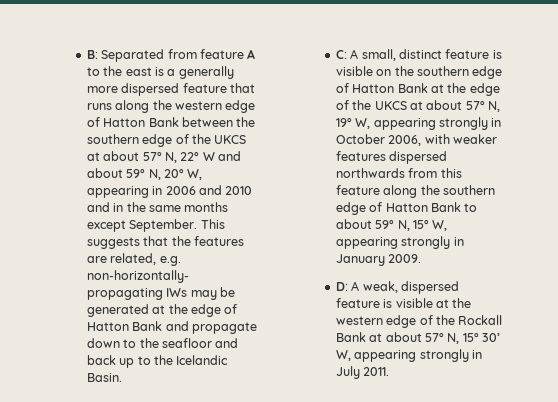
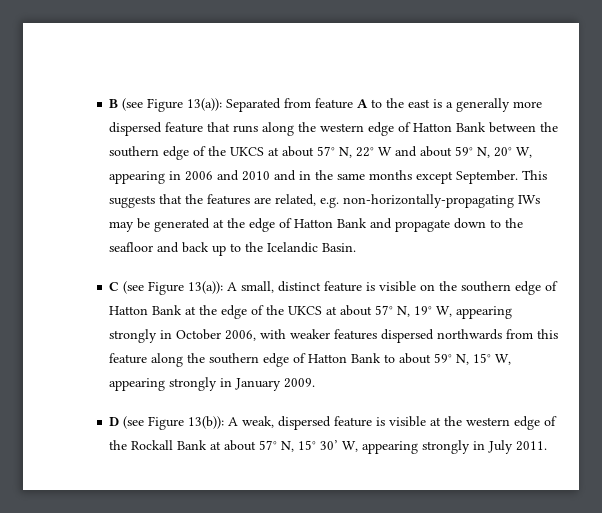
- B: Separated from feature A to the east is a generally more dispersed feature that runs along the western edge of Hatton Bank between the southern edge of the UKCS at about 57° N, 22° W and about 59° N, 20° W, appearing in 2006 and 2010 and in the same months except September.
+ B (see Figure 13(a)): Separated from feature A to the east is a generally more dispersed feature that runs along the western edge of Hatton Bank between the southern edge of the UKCS at about 57° N, 22° W and about 59° N, 20° W, appearing in 2006 and 2010 and in the same months except September.
- C: A small, distinct feature is visible on the southern edge of Hatton Bank at the edge of the UKCS at about 57° N, 19° W, appearing strongly in October 2006, with weaker features dispersed northwards from this feature along the southern edge of Hatton Bank to about 59° N, 15° W, appearing strongly in January 2009.
+ C (see Figure 13(a)): A small, distinct feature is visible on the southern edge of Hatton Bank at the edge of the UKCS at about 57° N, 19° W, appearing strongly in October 2006, with weaker features dispersed northwards from this feature along the southern edge of Hatton Bank to about 59° N, 15° W, appearing strongly in January 2009.
- D: A weak, dispersed feature is visible at the western edge of the Rockall Bank at about 57° N, 15° 30’ W, appearing strongly in July 2011.
+ D (see Figure 13(b)): A weak, dispersed feature is visible at the western edge of the Rockall Bank at about 57° N, 15° 30’ W, appearing strongly in July 2011.

